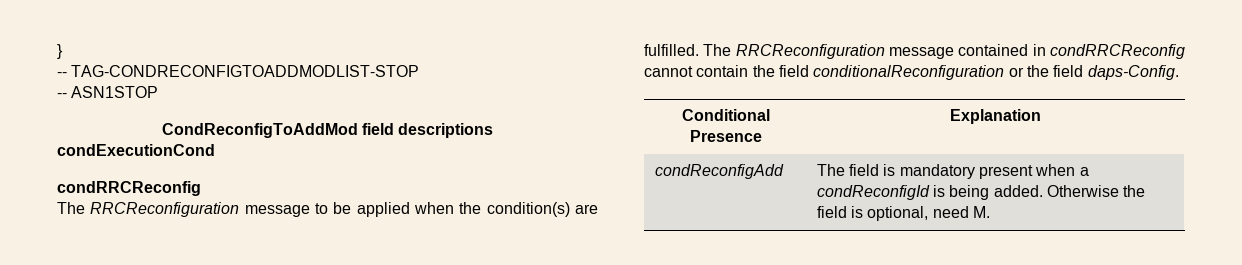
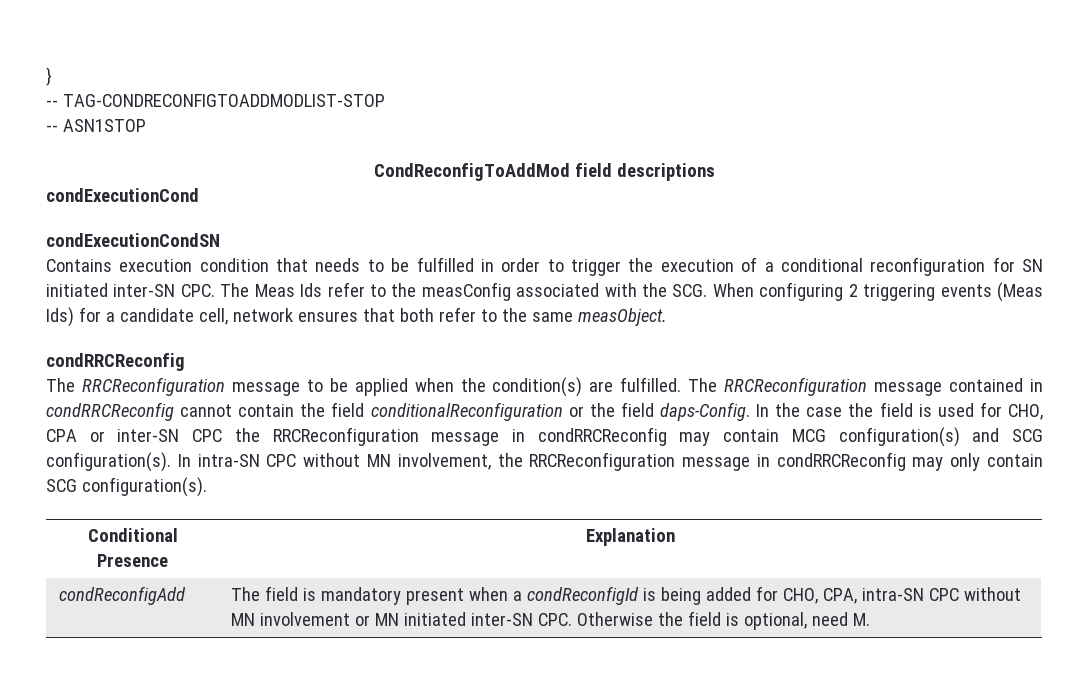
+ condExecutionCondSN
+ Contains execution condition that needs to be fulfilled in order to trigger the execution of a conditional reconfiguration for SN initiated inter-SN CPC. The Meas Ids refer to the measConfig associated with the SCG. When configuring 2 triggering events (Meas Ids) for a candidate cell, network ensures that both refer to the same measObject.
+ In the case the field is used for CHO, CPA or inter-SN CPC the RRCReconfiguration message in condRRCReconfig may contain MCG configuration(s) and SCG configuration(s). In intra-SN CPC without MN involvement, the RRCReconfiguration message in condRRCReconfig may only contain SCG configuration(s).
- condReconfigAdd | The field is mandatory present when a condReconfigId is being added. Otherwise the field is optional, need M.
+ condReconfigAdd | The field is mandatory present when a condReconfigId is being added for CHO, CPA, intra-SN CPC without MN involvement or MN initiated inter-SN CPC. Otherwise the field is optional, need M.

